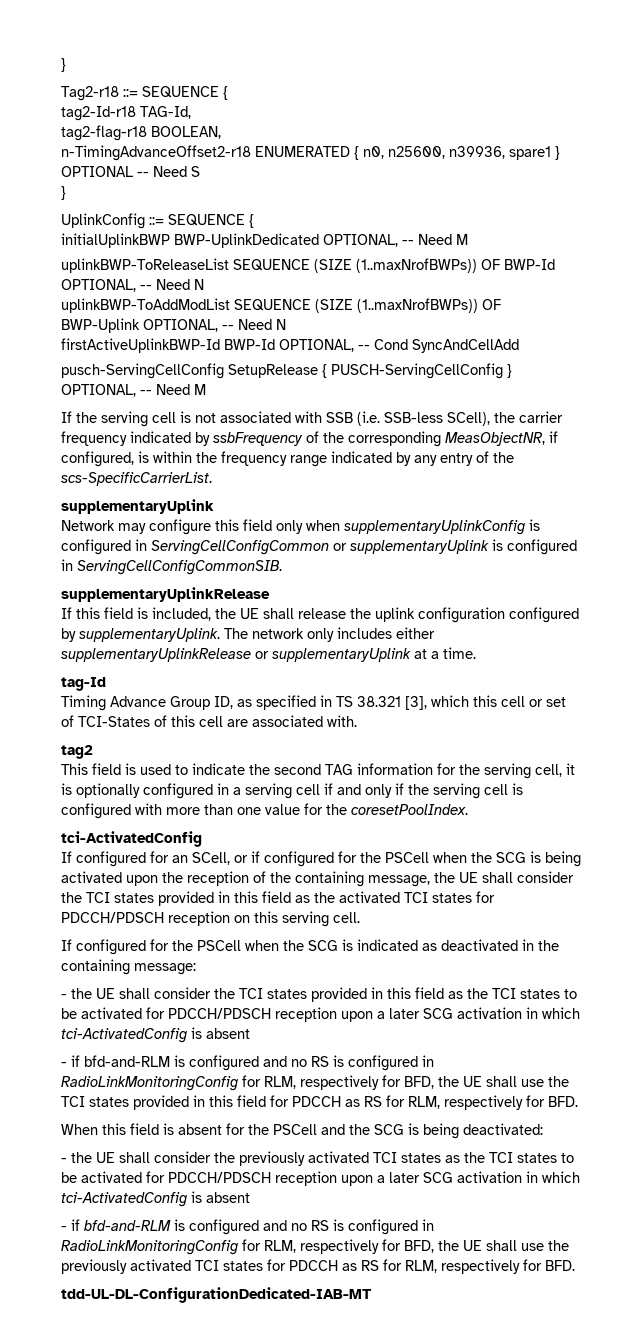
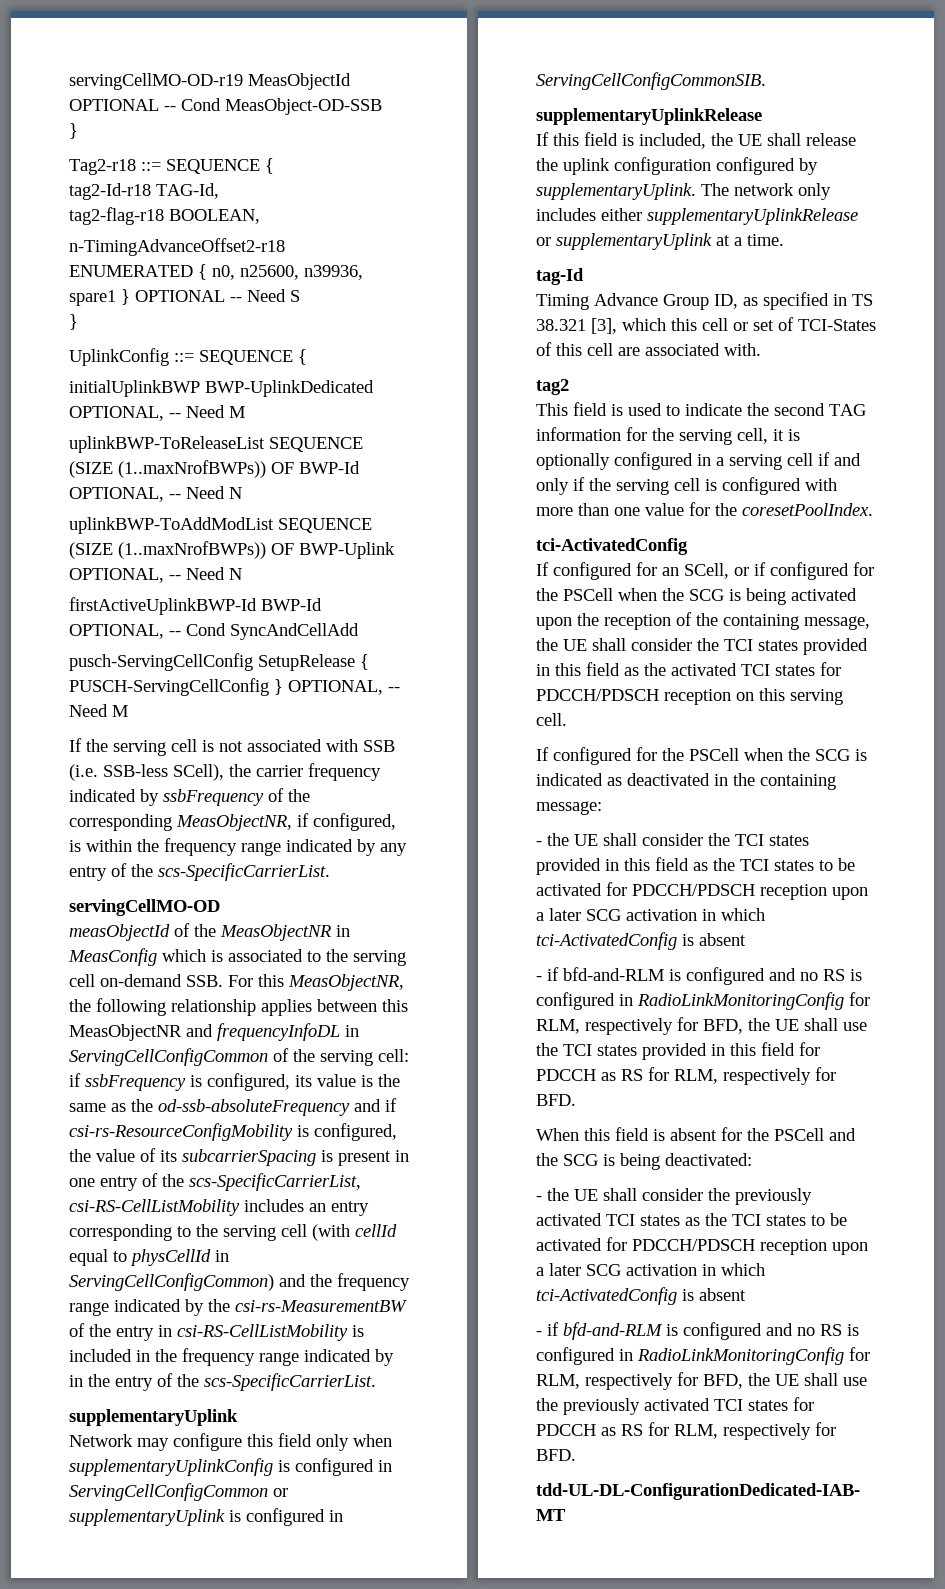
+ servingCellMO-OD-r19 MeasObjectId OPTIONAL -- Cond MeasObject-OD-SSB
+ servingCellMO-OD
+ measObjectId of the MeasObjectNR in MeasConfig which is associated to the serving cell on-demand SSB. For this MeasObjectNR, the following relationship applies between this MeasObjectNR and frequencyInfoDL in ServingCellConfigCommon of the serving cell: if ssbFrequency is configured, its value is the same as the od-ssb-absoluteFrequency and if csi-rs-ResourceConfigMobility is configured, the value of its subcarrierSpacing is present in one entry of the scs-SpecificCarrierList, csi-RS-CellListMobility includes an entry corresponding to the serving cell (with cellId equal to physCellId in ServingCellConfigCommon) and the frequency range indicated by the csi-rs-MeasurementBW of the entry in csi-RS-CellListMobility is included in the frequency range indicated by in the entry of the scs-SpecificCarrierList.

